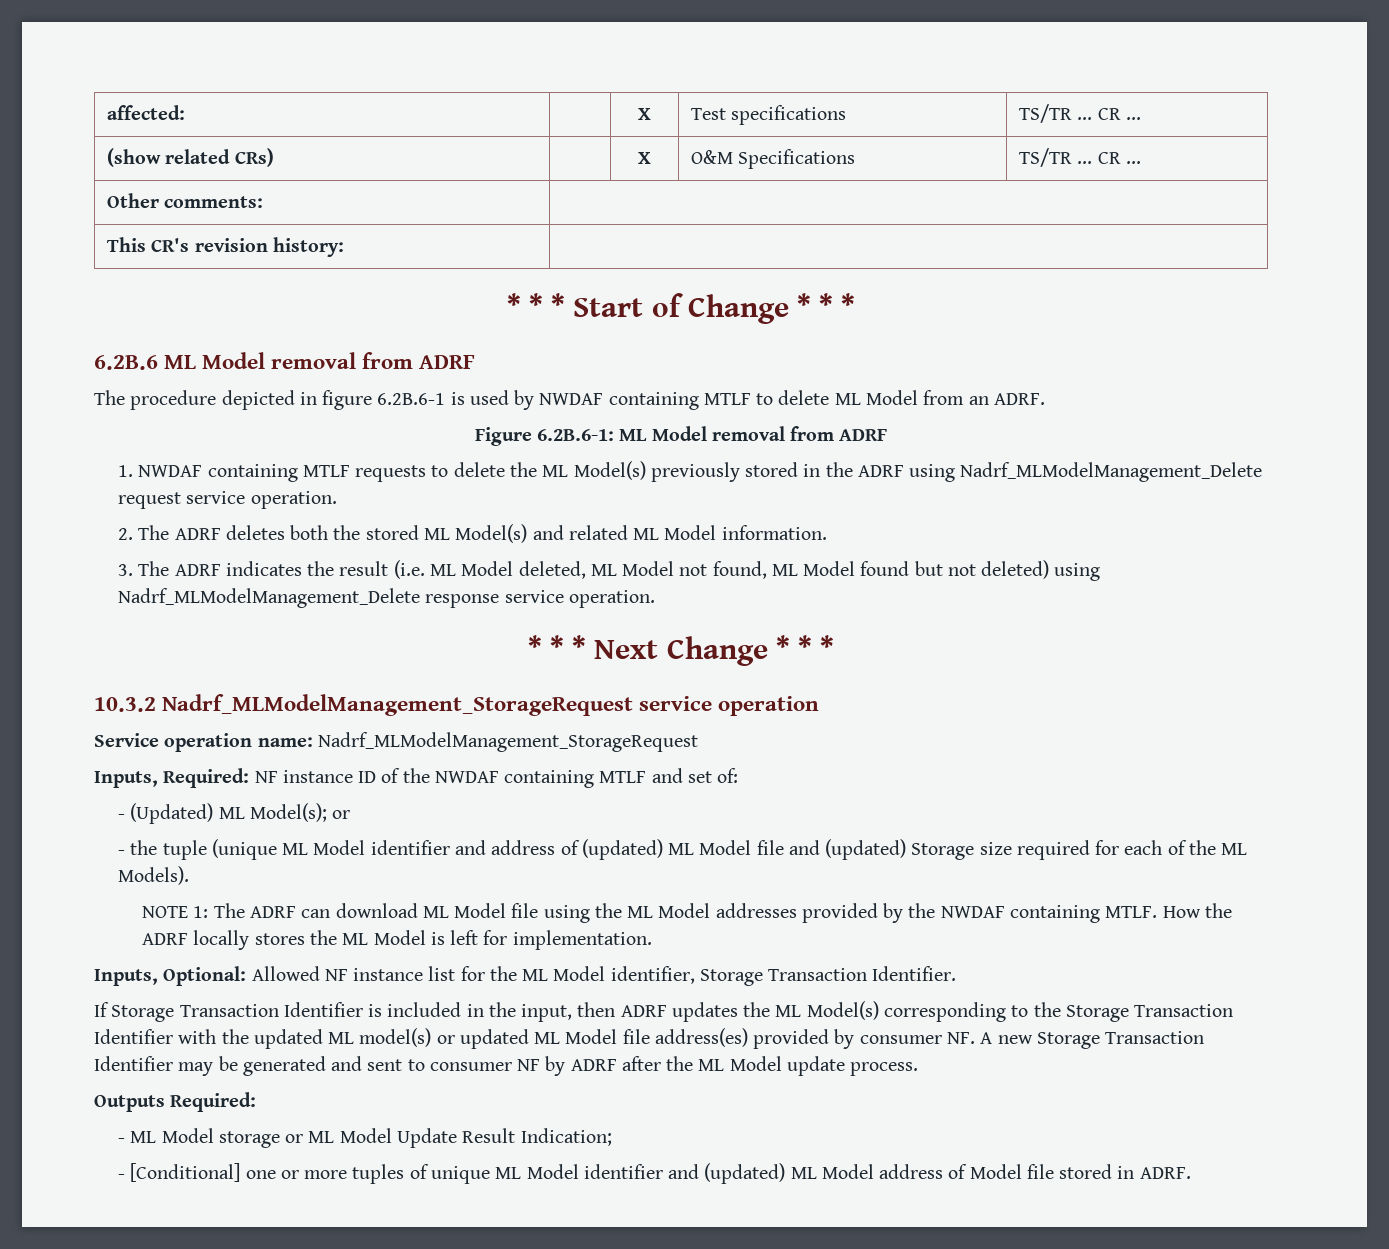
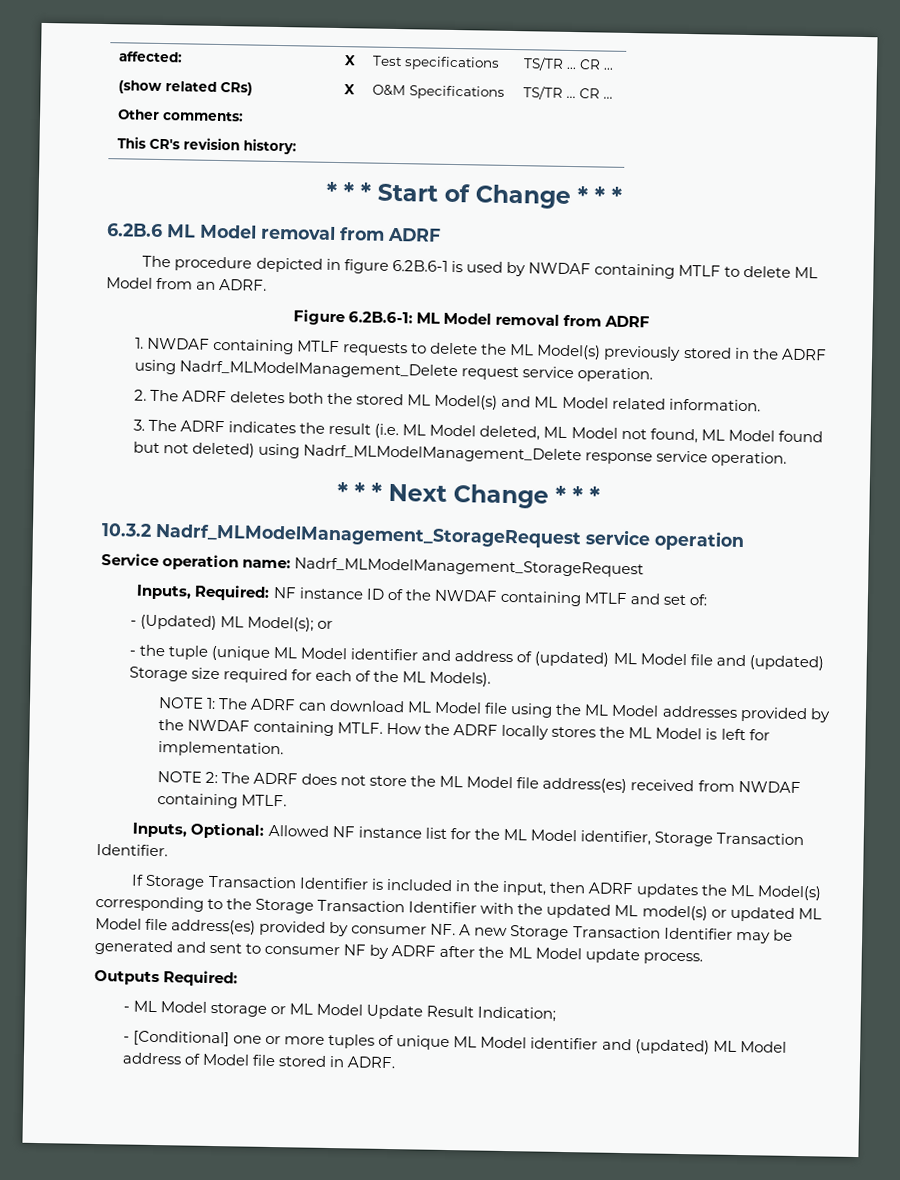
- 2. The ADRF deletes both the stored ML Model(s) and related ML Model information.
+ 2. The ADRF deletes both the stored ML Model(s) and ML Model related information.
+ NOTE 2: The ADRF does not store the ML Model file address(es) received from NWDAF containing MTLF.

